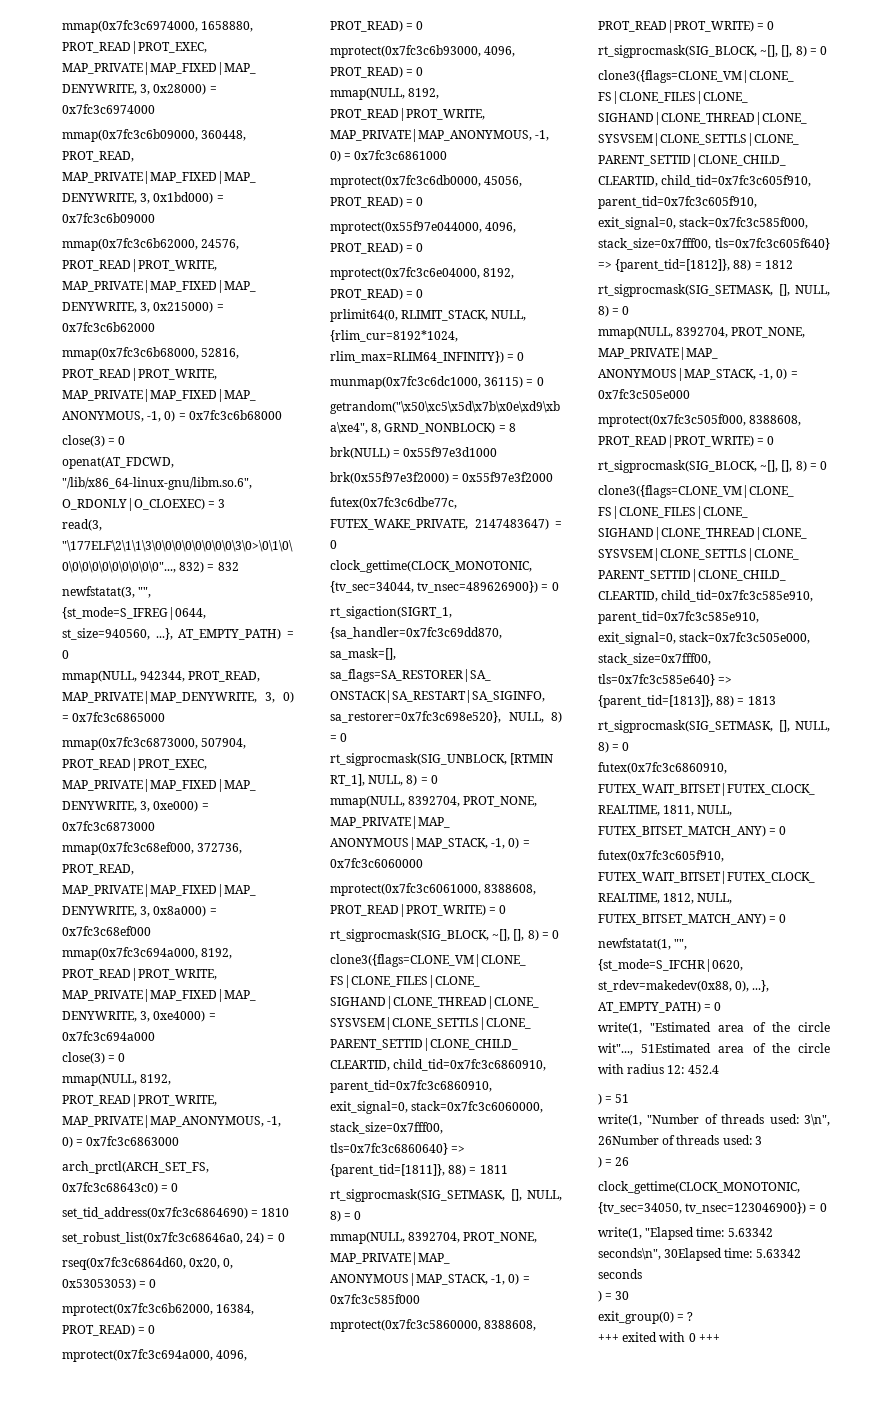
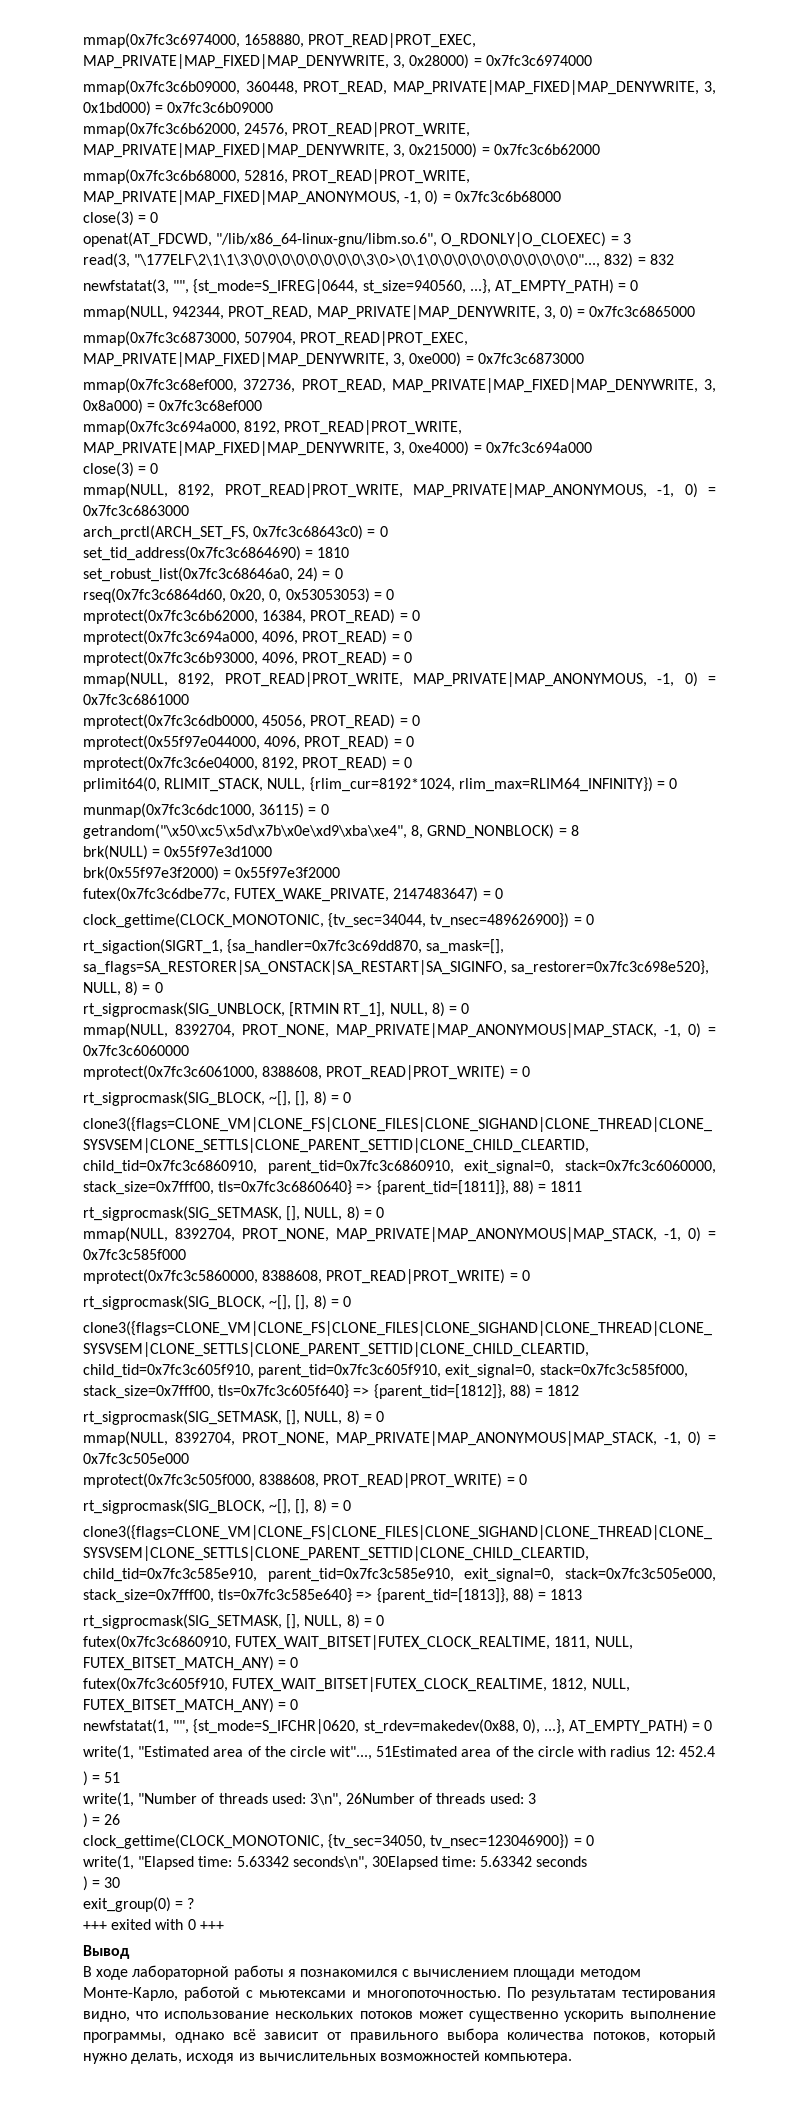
+ Вывод
+ В ходе лабораторной работы я познакомился с вычислением площади методом Монте-Карло, работой с мьютексами и многопоточностью. По результатам тестирования видно, что использование нескольких потоков может существенно ускорить выполнение программы, однако всё зависит от правильного выбора количества потоков, который нужно делать, исходя из вычислительных возможностей компьютера.

